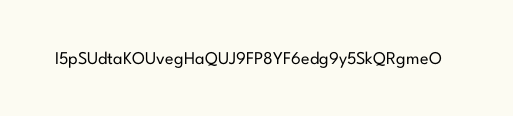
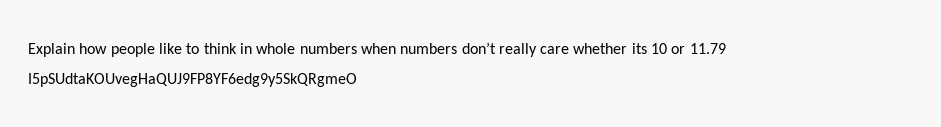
+ Explain how people like to think in whole numbers when numbers don’t really care whether its 10 or 11.79

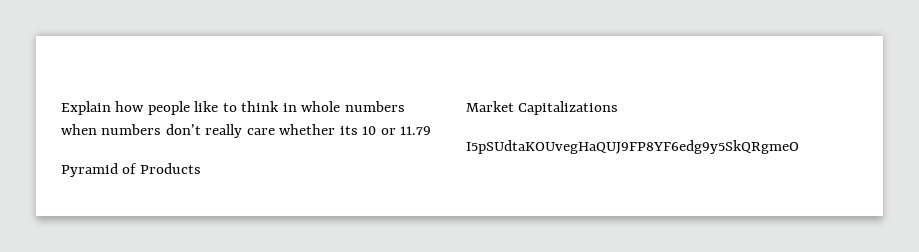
+ Pyramid of Products
+ Market Capitalizations

